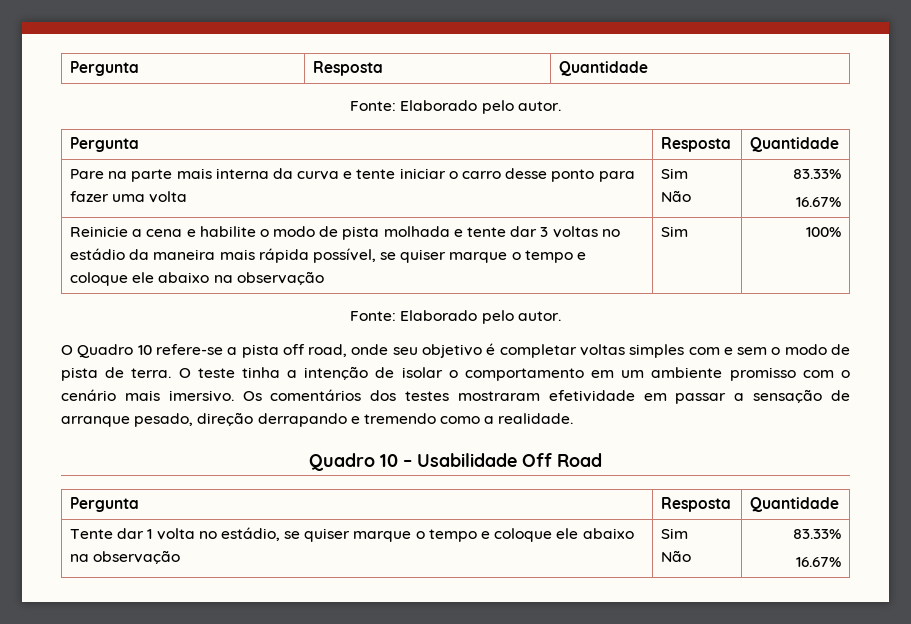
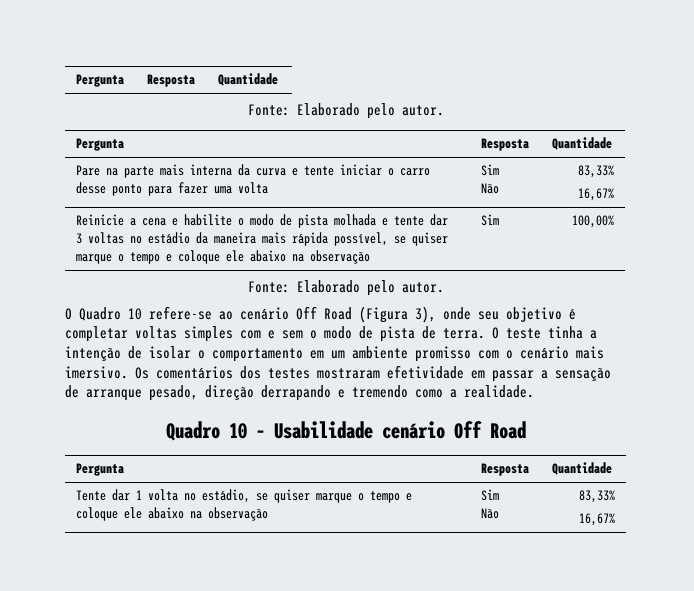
  Pare na parte mais interna da curva e tente iniciar o carro desse ponto para fazer uma volta | Sim
- Não | 83.33%
- 16.67%
+ Não | 83,33%
+ 16,67%
- Reinicie a cena e habilite o modo de pista molhada e tente dar 3 voltas no estádio da maneira mais rápida possível, se quiser marque o tempo e coloque ele abaixo na observação | Sim | 100%
+ Reinicie a cena e habilite o modo de pista molhada e tente dar 3 voltas no estádio da maneira mais rápida possível, se quiser marque o tempo e coloque ele abaixo na observação | Sim | 100,00%
- O Quadro 10 refere-se a pista off road, onde seu objetivo é completar voltas simples com e sem o modo de pista de terra.
+ O Quadro 10 refere-se ao cenário Off Road (Figura 3), onde seu objetivo é completar voltas simples com e sem o modo de pista de terra.
- Quadro 10 – Usabilidade Off Road
+ Quadro 10 – Usabilidade cenário Off Road
  Tente dar 1 volta no estádio, se quiser marque o tempo e coloque ele abaixo na observação | Sim
- Não | 83.33%
- 16.67%
+ Não | 83,33%
+ 16,67%

